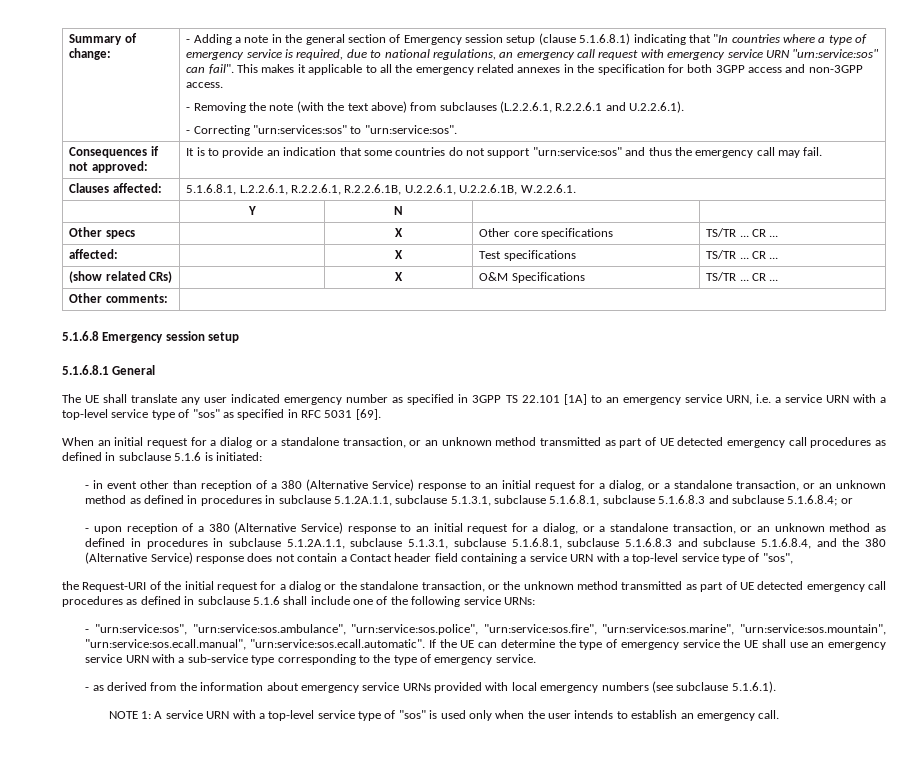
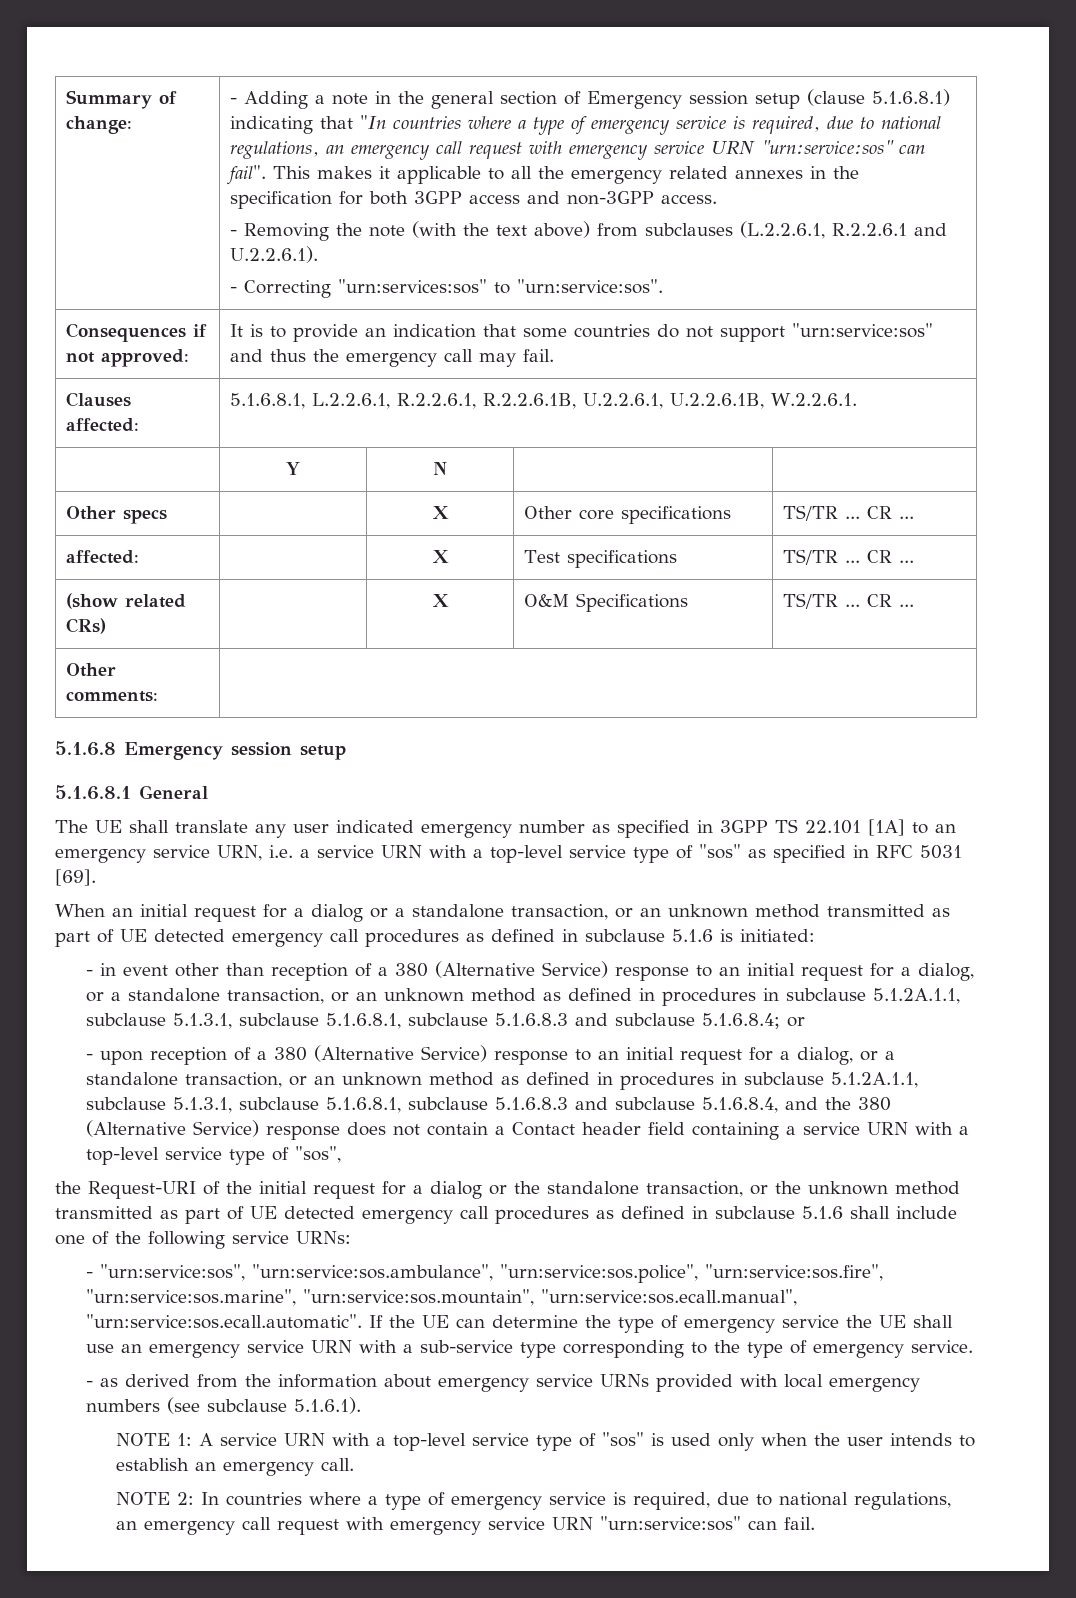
+ NOTE 2: In countries where a type of emergency service is required, due to national regulations, an emergency call request with emergency service URN "urn:service:sos" can fail.

